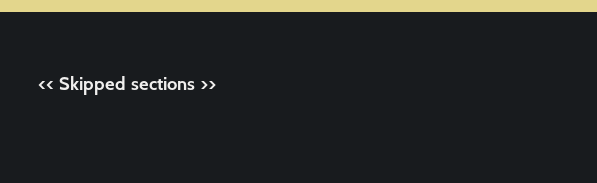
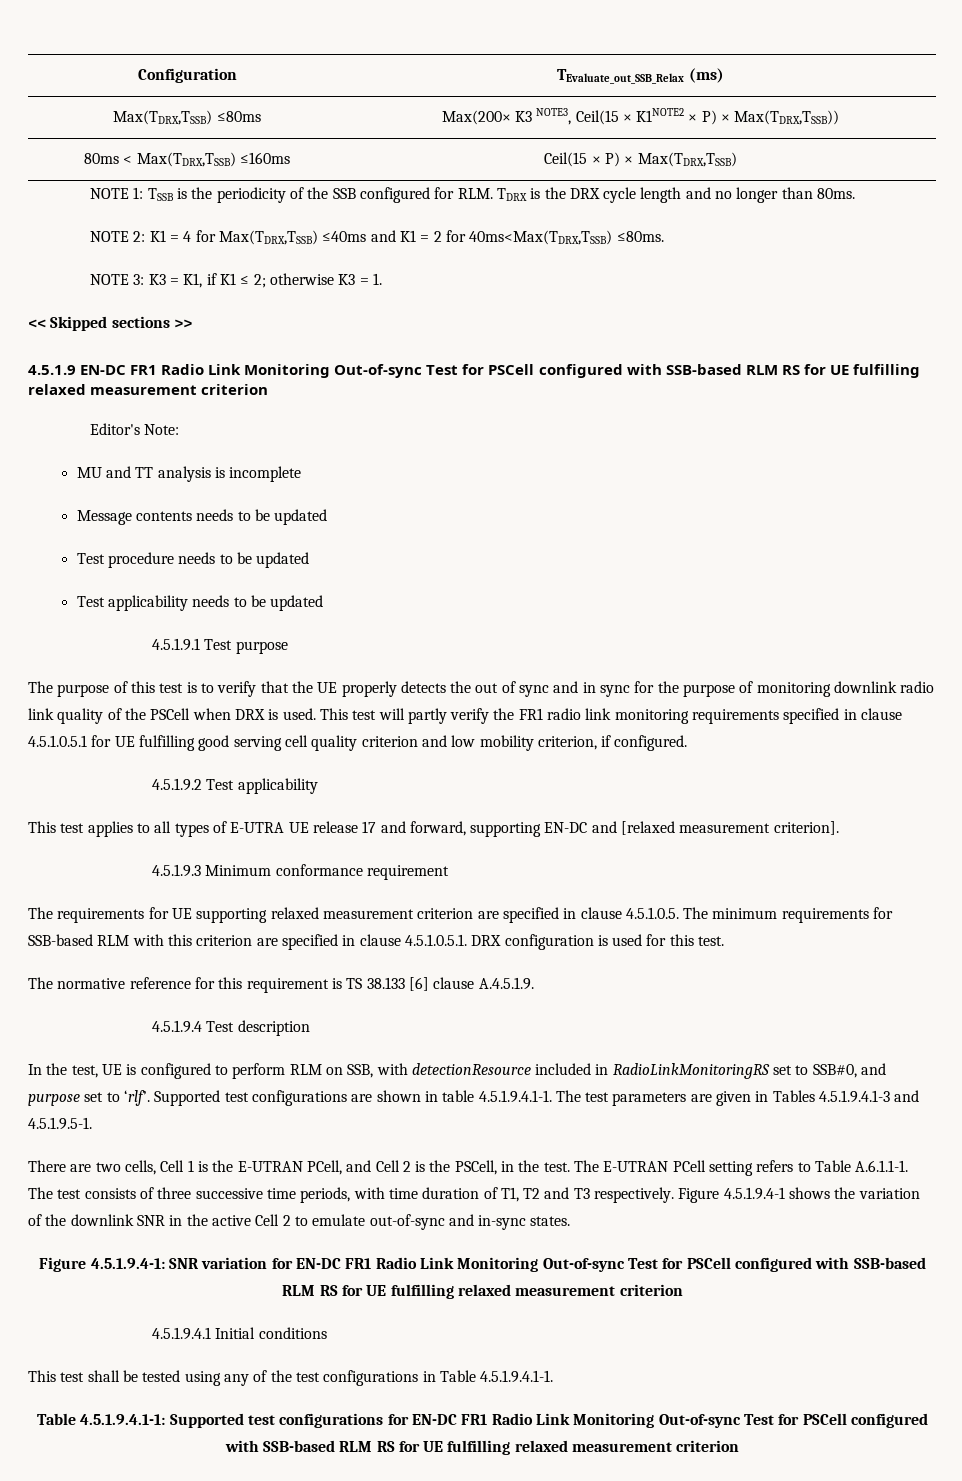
+ Configuration | TEvaluate_out_SSB_Relax (ms)
+ Max(TDRX,TSSB) ≤80ms | Max(200× K3 NOTE3, Ceil(15 × K1NOTE2 × P) × Max(TDRX,TSSB))
+ 80ms < Max(TDRX,TSSB) ≤160ms | Ceil(15 × P) × Max(TDRX,TSSB)
+ NOTE 1: TSSB is the periodicity of the SSB configured for RLM. TDRX is the DRX cycle length and no longer than 80ms.
+ NOTE 2: K1 = 4 for Max(TDRX,TSSB) ≤40ms and K1 = 2 for 40ms<Max(TDRX,TSSB) ≤80ms.
+ NOTE 3: K3 = K1, if K1 ≤ 2; otherwise K3 = 1.
  << Skipped sections >>
+ 4.5.1.9 EN-DC FR1 Radio Link Monitoring Out-of-sync Test for PSCell configured with SSB-based RLM RS for UE fulfilling relaxed measurement criterion
+ Editor's Note:
+ MU and TT analysis is incomplete
+ Message contents needs to be updated
+ Test procedure needs to be updated
+ Test applicability needs to be updated
+ 4.5.1.9.1 Test purpose
+ The purpose of this test is to verify that the UE properly detects the out of sync and in sync for the purpose of monitoring downlink radio link quality of the PSCell when DRX is used. This test will partly verify the FR1 radio link monitoring requirements specified in clause 4.5.1.0.5.1 for UE fulfilling good serving cell quality criterion and low mobility criterion, if configured.
+ 4.5.1.9.2 Test applicability
+ This test applies to all types of E-UTRA UE release 17 and forward, supporting EN-DC and [relaxed measurement criterion].
+ 4.5.1.9.3 Minimum conformance requirement
+ The requirements for UE supporting relaxed measurement criterion are specified in clause 4.5.1.0.5. The minimum requirements for SSB-based RLM with this criterion are specified in clause 4.5.1.0.5.1. DRX configuration is used for this test.
+ The normative reference for this requirement is TS 38.133 [6] clause A.4.5.1.9.
+ 4.5.1.9.4 Test description
+ In the test, UE is configured to perform RLM on SSB, with detectionResource included in RadioLinkMonitoringRS set to SSB#0, and purpose set to ‘rlf’. Supported test configurations are shown in table 4.5.1.9.4.1-1. The test parameters are given in Tables 4.5.1.9.4.1-3 and 4.5.1.9.5-1.
+ There are two cells, Cell 1 is the E-UTRAN PCell, and Cell 2 is the PSCell, in the test. The E-UTRAN PCell setting refers to Table A.6.1.1-1. The test consists of three successive time periods, with time duration of T1, T2 and T3 respectively. Figure 4.5.1.9.4-1 shows the variation of the downlink SNR in the active Cell 2 to emulate out-of-sync and in-sync states.
+ Figure 4.5.1.9.4-1: SNR variation for EN-DC FR1 Radio Link Monitoring Out-of-sync Test for PSCell configured with SSB-based RLM RS for UE fulfilling relaxed measurement criterion
+ 4.5.1.9.4.1 Initial conditions
+ This test shall be tested using any of the test configurations in Table 4.5.1.9.4.1-1.
+ Table 4.5.1.9.4.1-1: Supported test configurations for EN-DC FR1 Radio Link Monitoring Out-of-sync Test for PSCell configured with SSB-based RLM RS for UE fulfilling relaxed measurement criterion

